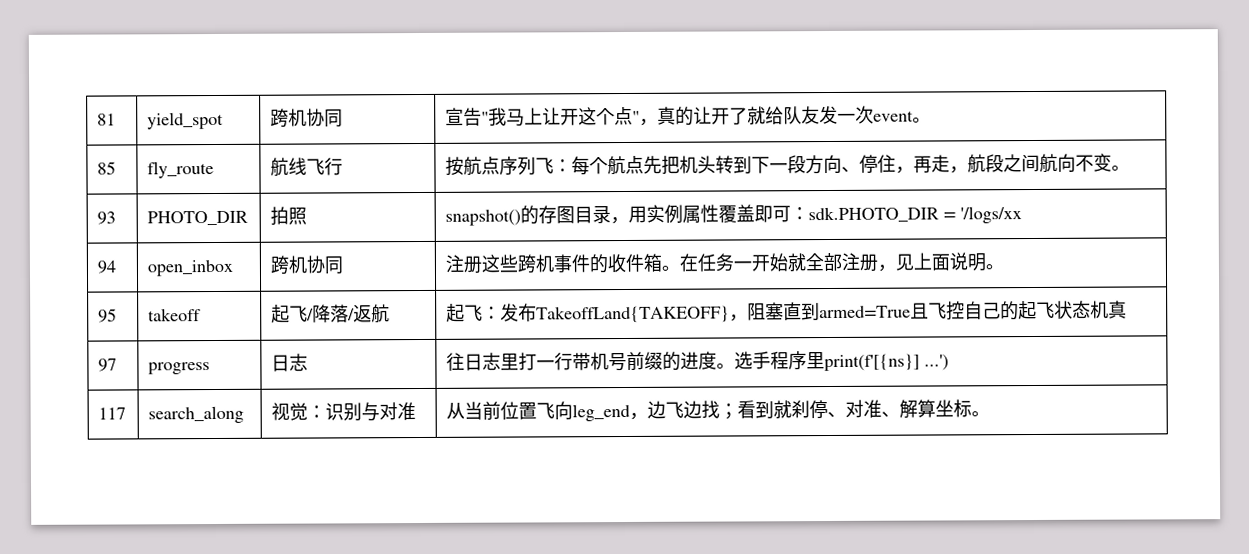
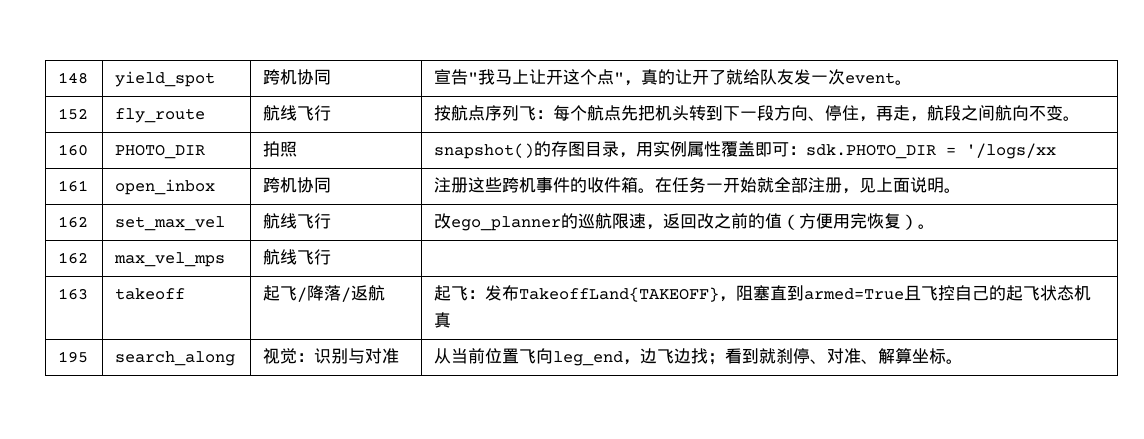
- 81 | yield_spot | 跨机协同 | 宣告"我马上让开这个点"，真的让开了就给队友发一次event。
+ 148 | yield_spot | 跨机协同 | 宣告"我马上让开这个点"，真的让开了就给队友发一次event。
- 85 | fly_route | 航线飞行 | 按航点序列飞：每个航点先把机头转到下一段方向、停住，再走，航段之间航向不变。
+ 152 | fly_route | 航线飞行 | 按航点序列飞：每个航点先把机头转到下一段方向、停住，再走，航段之间航向不变。
- 93 | PHOTO_DIR | 拍照 | snapshot()的存图目录，用实例属性覆盖即可：sdk.PHOTO_DIR = '/logs/xx
+ 160 | PHOTO_DIR | 拍照 | snapshot()的存图目录，用实例属性覆盖即可：sdk.PHOTO_DIR = '/logs/xx
- 94 | open_inbox | 跨机协同 | 注册这些跨机事件的收件箱。在任务一开始就全部注册，见上面说明。
+ 161 | open_inbox | 跨机协同 | 注册这些跨机事件的收件箱。在任务一开始就全部注册，见上面说明。
- 95 | takeoff | 起飞/降落/返航 | 起飞：发布TakeoffLand{TAKEOFF}，阻塞直到armed=True且飞控自己的起飞状态机真
+ 162 | set_max_vel | 航线飞行 | 改ego_planner的巡航限速，返回改之前的值（方便用完恢复）。
+ 162 | max_vel_mps | 航线飞行 |
+ 163 | takeoff | 起飞/降落/返航 | 起飞：发布TakeoffLand{TAKEOFF}，阻塞直到armed=True且飞控自己的起飞状态机真
- 97 | progress | 日志 | 往日志里打一行带机号前缀的进度。选手程序里print(f'[{ns}] ...')
- 117 | search_along | 视觉：识别与对准 | 从当前位置飞向leg_end，边飞边找；看到就刹停、对准、解算坐标。
+ 195 | search_along | 视觉：识别与对准 | 从当前位置飞向leg_end，边飞边找；看到就刹停、对准、解算坐标。

